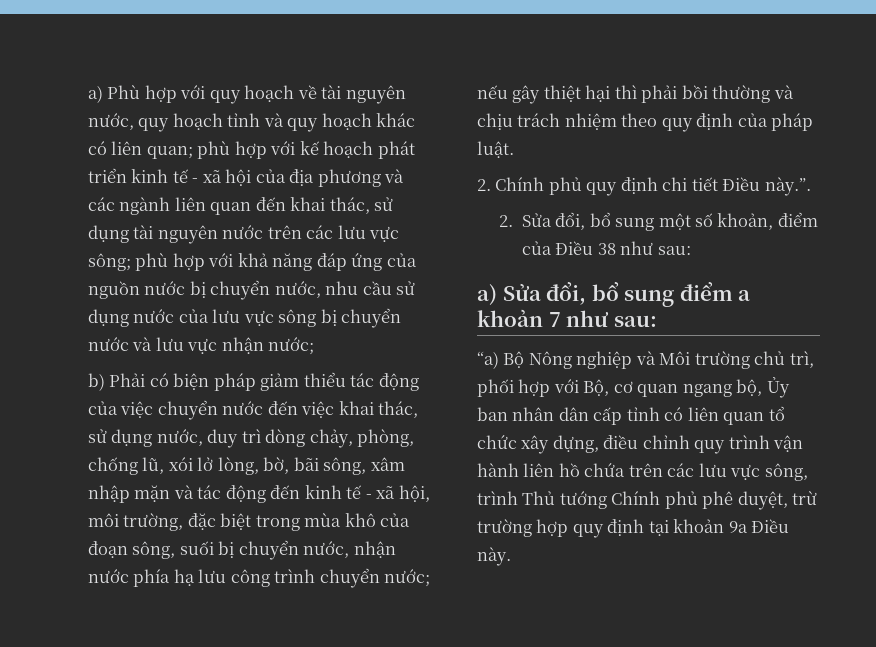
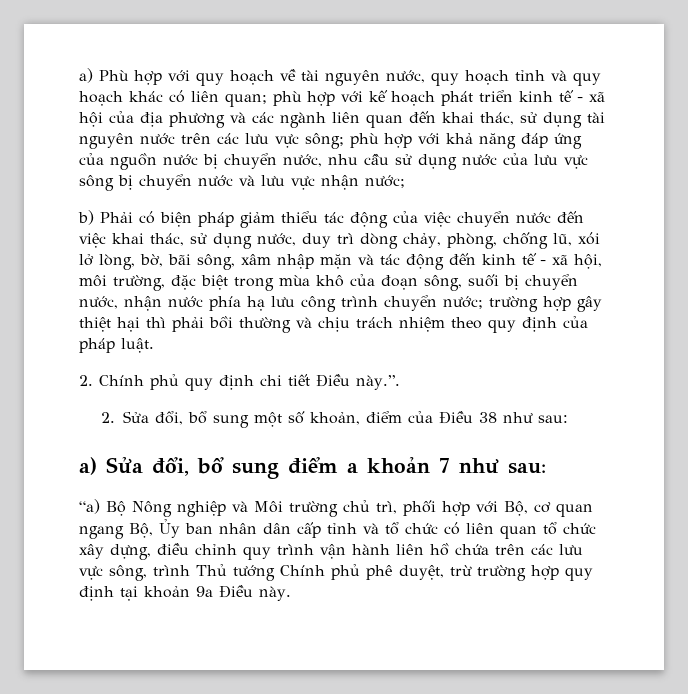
- nếu gây thiệt hại thì phải bồi thường và chịu trách nhiệm theo quy định của pháp luật.
+ trường hợp gây thiệt hại thì phải bồi thường và chịu trách nhiệm theo quy định của pháp luật.
- “a) Bộ Nông nghiệp và Môi trường chủ trì, phối hợp với Bộ, cơ quan ngang bộ, Ủy ban nhân dân cấp tỉnh có liên quan tổ chức xây dựng, điều chỉnh quy trình vận hành liên hồ chứa trên các lưu vực sông, trình Thủ tướng Chính phủ phê duyệt, trừ trường hợp quy định tại khoản 9a Điều này.
+ “a) Bộ Nông nghiệp và Môi trường chủ trì, phối hợp với Bộ, cơ quan ngang Bộ, Ủy ban nhân dân cấp tỉnh và tổ chức có liên quan tổ chức xây dựng, điều chỉnh quy trình vận hành liên hồ chứa trên các lưu vực sông, trình Thủ tướng Chính phủ phê duyệt, trừ trường hợp quy định tại khoản 9a Điều này.

